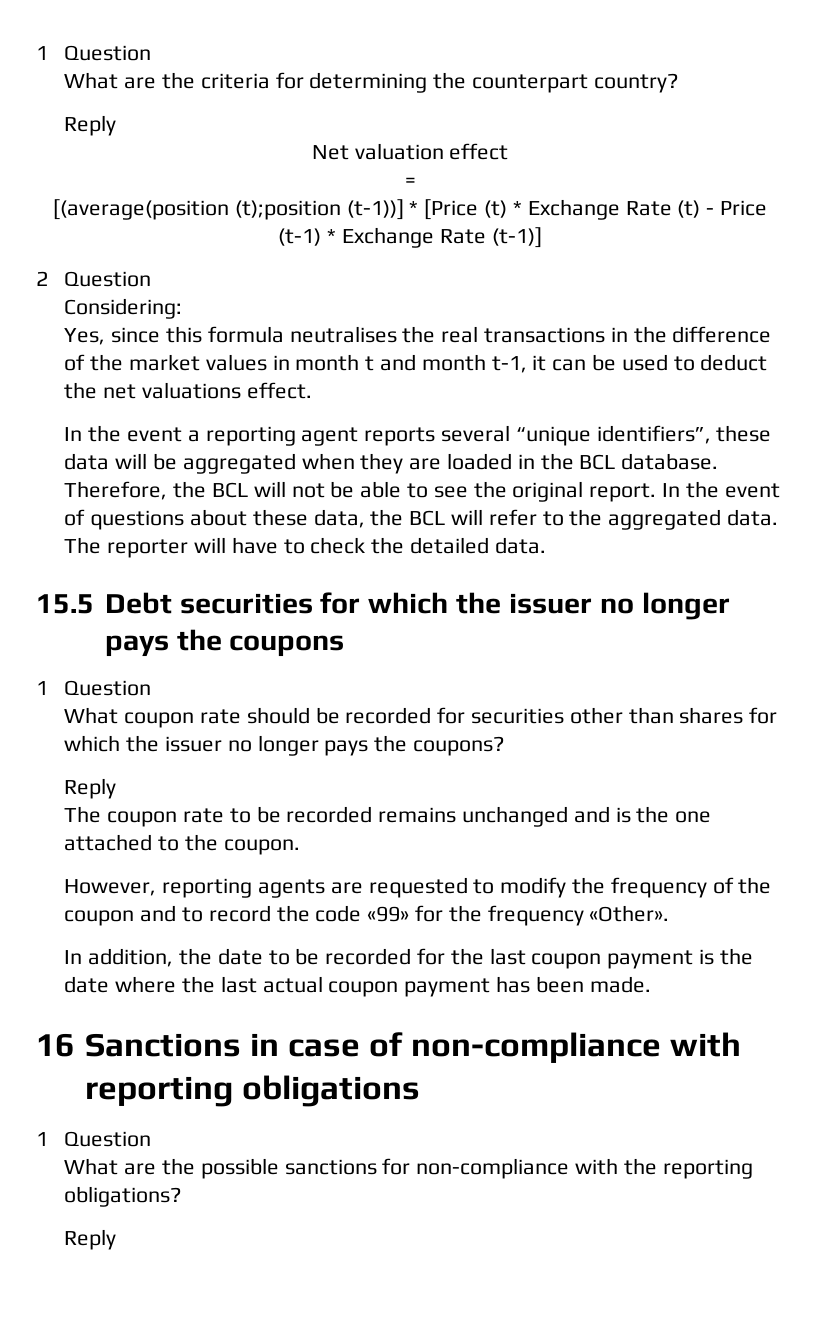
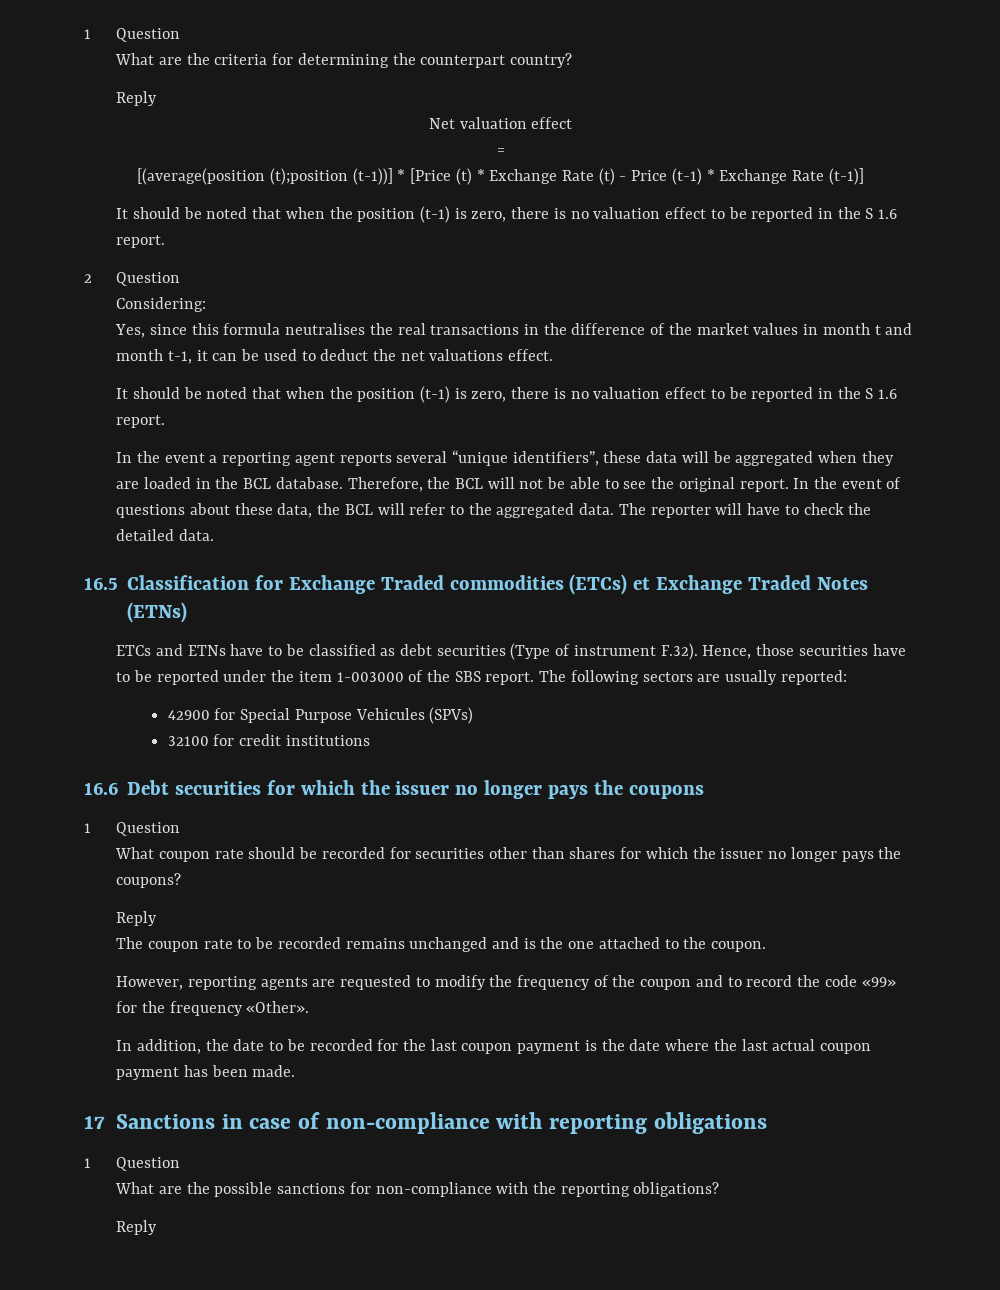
  [(average(position (t);position (t-1))] * [Price (t) * Exchange Rate (t) - Price (t-1) * Exchange Rate (t-1)]
+ It should be noted that when the position (t-1) is zero, there is no valuation effect to be reported in the S 1.6 report.
  Yes, since this formula neutralises the real transactions in the difference of the market values in month t and month t-1, it can be used to deduct the net valuations effect.
+ It should be noted that when the position (t-1) is zero, there is no valuation effect to be reported in the S 1.6 report.
- 15.5 Debt securities for which the issuer no longer pays the coupons
+ 16.5 Classification for Exchange Traded commodities (ETCs) et Exchange Traded Notes (ETNs)
+ ETCs and ETNs have to be classified as debt securities (Type of instrument F.32). Hence, those securities have to be reported under the item 1-003000 of the SBS report. The following sectors are usually reported:
+ 42900 for Special Purpose Vehicules (SPVs)
+ 32100 for credit institutions
+ 16.6 Debt securities for which the issuer no longer pays the coupons
- 16 Sanctions in case of non-compliance with reporting obligations
+ 17 Sanctions in case of non-compliance with reporting obligations

